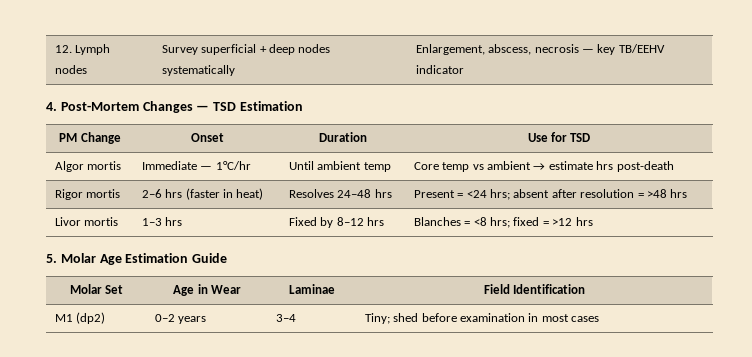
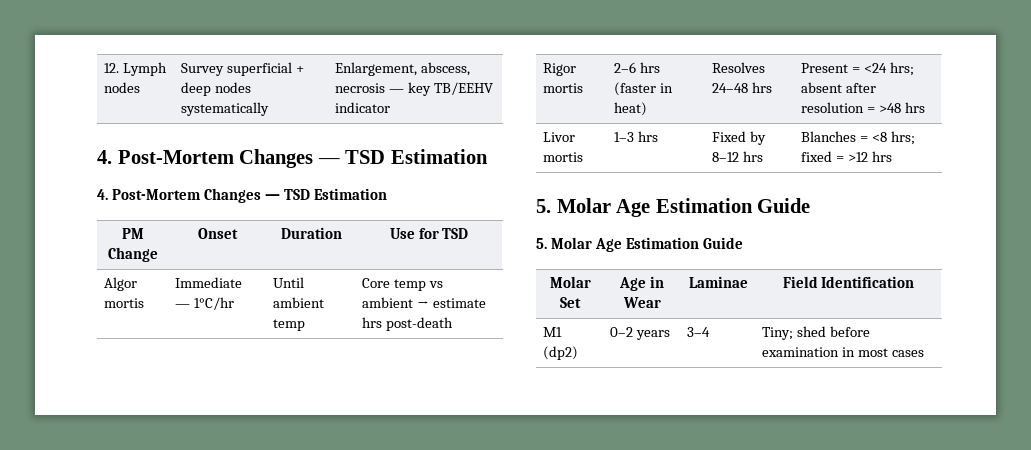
  12. Lymph nodes | Survey superficial + deep nodes systematically | Enlargement, abscess, necrosis — key TB/EEHV indicator
+ 4. Post-Mortem Changes — TSD Estimation
  Livor mortis | 1–3 hrs | Fixed by 8–12 hrs | Blanches = <8 hrs; fixed = >12 hrs
+ 5. Molar Age Estimation Guide

